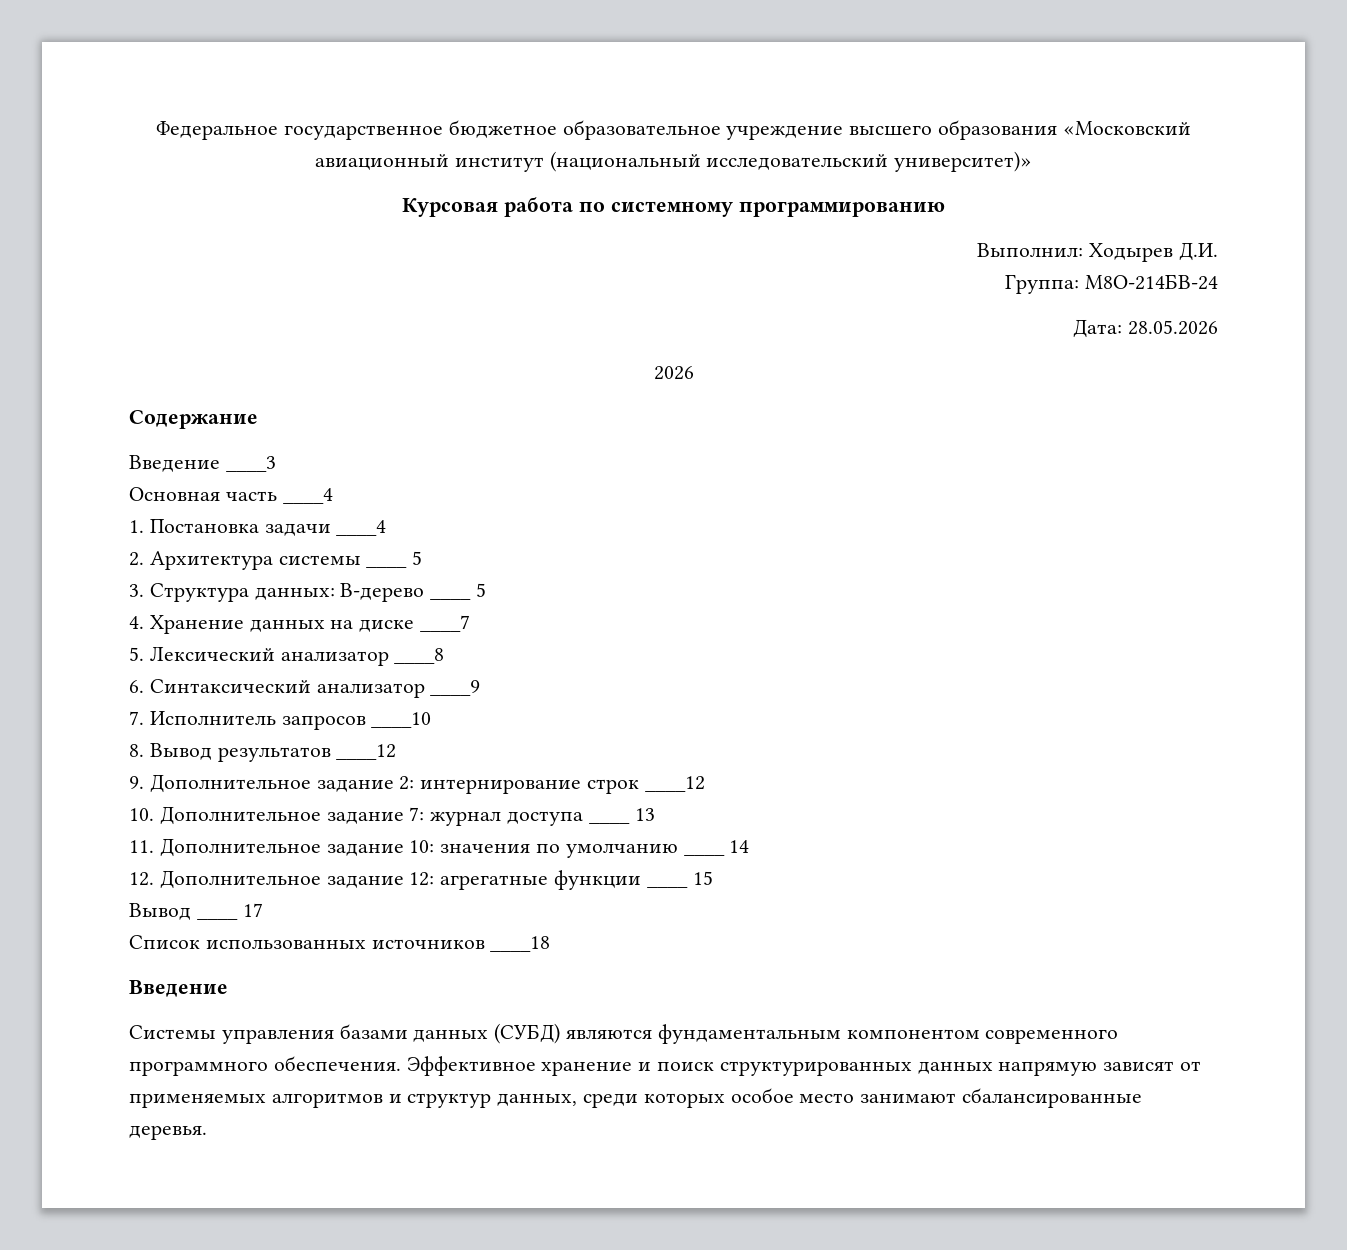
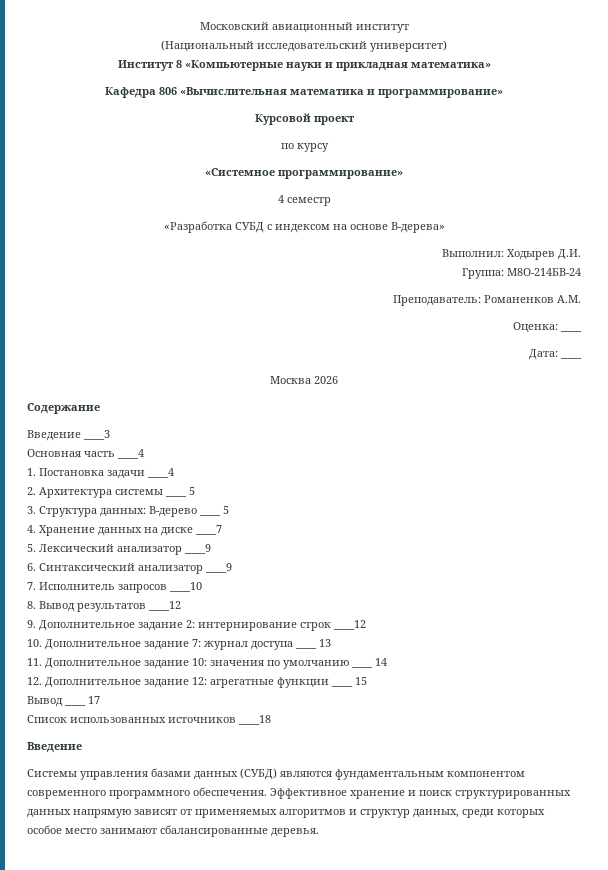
- Федеральное государственное бюджетное образовательное учреждение высшего образования «Московский авиационный институт (национальный исследовательский университет)»
- Курсовая работа по системному программированию
+ Московский авиационный институт
+ (Национальный исследовательский университет)
+ Институт 8 «Компьютерные науки и прикладная математика»
+ Кафедра 806 «Вычислительная математика и программирование»
+ Курсовой проект
+ по курсу
+ «Системное программирование»
+ 4 семестр
+ «Разработка СУБД с индексом на основе B-дерева»
+ Преподаватель: Романенков А.М.
+ Оценка: ____
- Дата: 28.05.2026
- 2026
+ Дата: ____
+ Москва 2026
- 5. Лексический анализатор ____8
+ 5. Лексический анализатор ____9

